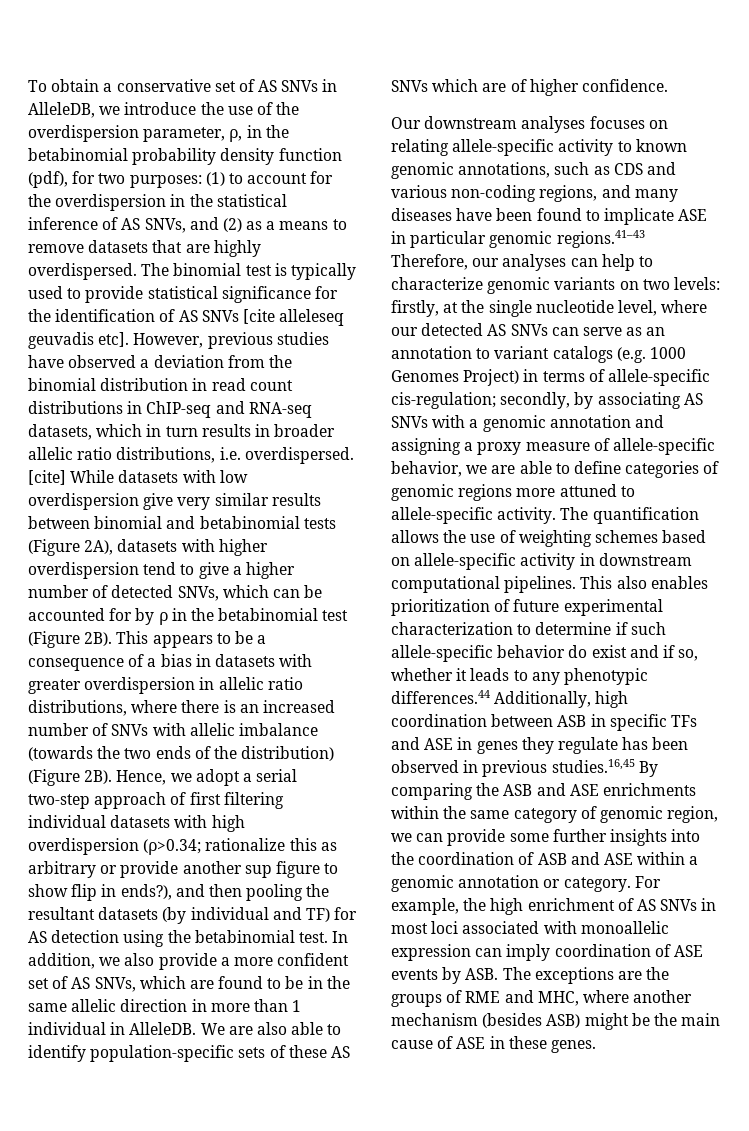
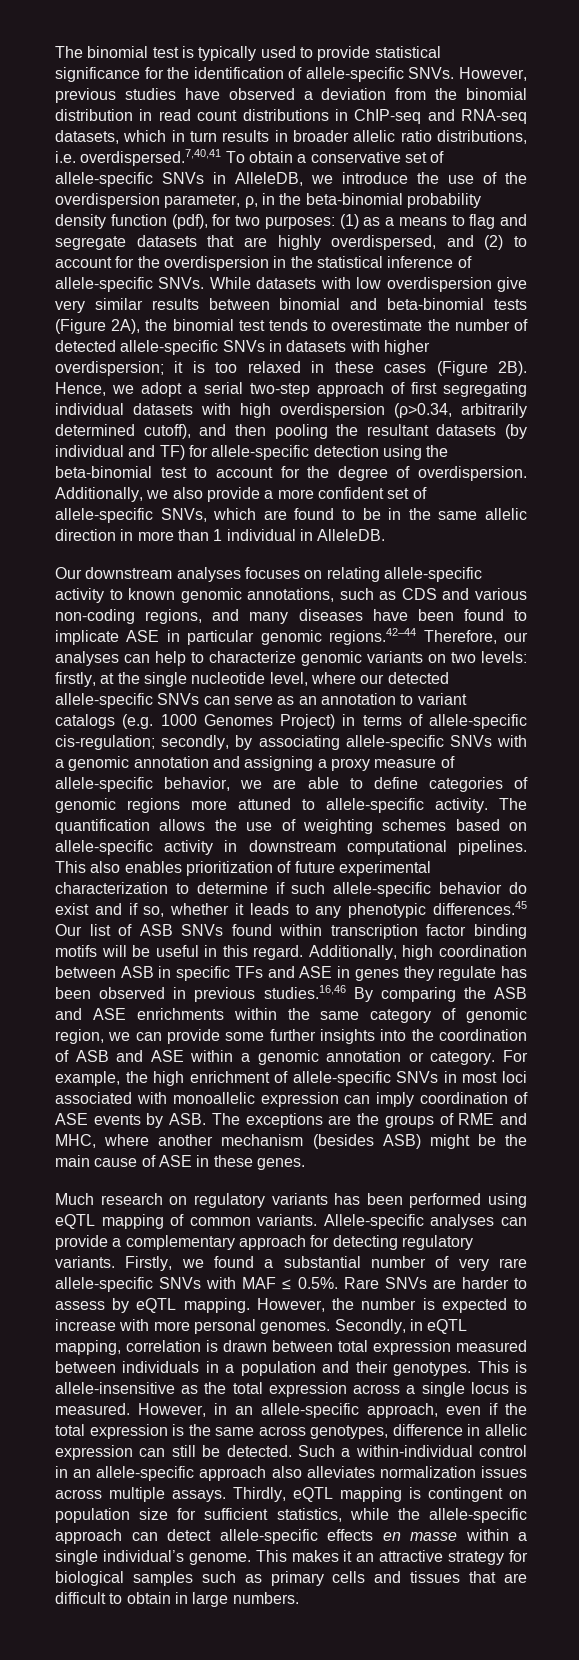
- To obtain a conservative set of AS SNVs in AlleleDB, we introduce the use of the overdispersion parameter, ρ, in the betabinomial probability density function (pdf), for two purposes: (1) to account for the overdispersion in the statistical inference of AS SNVs, and (2) as a means to remove datasets that are highly overdispersed. The binomial test is typically used to provide statistical significance for the identification of AS SNVs [cite alleleseq geuvadis etc].
+ The binomial test is typically used to provide statistical significance for the identification of allele-specific SNVs.
- However, previous studies have observed a deviation from the binomial distribution in read count distributions in ChIP-seq and RNA-seq datasets, which in turn results in broader allelic ratio distributions, i.e. overdispersed. [cite] While datasets with low overdispersion give very similar results between binomial and betabinomial tests (Figure 2A), datasets with higher overdispersion tend to give a higher number of detected SNVs, which can be accounted for by ρ in the betabinomial test (Figure 2B). This appears to be a consequence of a bias in datasets with greater overdispersion in allelic ratio distributions, where there is an increased number of SNVs with allelic imbalance (towards the two ends of the distribution) (Figure 2B).
+ However, previous studies have observed a deviation from the binomial distribution in read count distributions in ChIP-seq and RNA-seq datasets, which in turn results in broader allelic ratio distributions, i.e. overdispersed.7,40,41 To obtain a conservative set of allele-specific SNVs in AlleleDB, we introduce the use of the overdispersion parameter, ρ, in the beta-binomial probability density function (pdf), for two purposes: (1) as a means to flag and segregate datasets that are highly overdispersed, and (2) to account for the overdispersion in the statistical inference of allele-specific SNVs. While datasets with low overdispersion give very similar results between binomial and beta-binomial tests (Figure 2A), the binomial test tends to overestimate the number of detected allele-specific SNVs in datasets with higher overdispersion; it is too relaxed in these cases (Figure 2B).
- Hence, we adopt a serial two-step approach of first filtering individual datasets with high overdispersion (ρ>0.34; rationalize this as arbitrary or provide another sup figure to show flip in ends?), and then pooling the resultant datasets (by individual and TF) for AS detection using the betabinomial test. In addition, we also provide a more confident set of AS SNVs, which are found to be in the same allelic direction in more than 1 individual in AlleleDB. We are also able to identify population-specific sets of these AS SNVs which are of higher confidence.
+ Hence, we adopt a serial two-step approach of first segregating individual datasets with high overdispersion (ρ>0.34, arbitrarily determined cutoff), and then pooling the resultant datasets (by individual and TF) for allele-specific detection using the beta-binomial test to account for the degree of overdispersion. Additionally, we also provide a more confident set of allele-specific SNVs, which are found to be in the same allelic direction in more than 1 individual in AlleleDB.
- Our downstream analyses focuses on relating allele-specific activity to known genomic annotations, such as CDS and various non-coding regions, and many diseases have been found to implicate ASE in particular genomic regions.41–43 Therefore, our analyses can help to characterize genomic variants on two levels:
+ Our downstream analyses focuses on relating allele-specific activity to known genomic annotations, such as CDS and various non-coding regions, and many diseases have been found to implicate ASE in particular genomic regions.42–44 Therefore, our analyses can help to characterize genomic variants on two levels:
- firstly, at the single nucleotide level, where our detected AS SNVs can serve as an annotation to variant catalogs (e.g. 1000 Genomes Project) in terms of allele-specific cis-regulation;
+ firstly, at the single nucleotide level, where our detected allele-specific SNVs can serve as an annotation to variant catalogs (e.g. 1000 Genomes Project) in terms of allele-specific cis-regulation;
- secondly, by associating AS SNVs with a genomic annotation and assigning a proxy measure of allele-specific behavior, we are able to define categories of genomic regions more attuned to allele-specific activity.
+ secondly, by associating allele-specific SNVs with a genomic annotation and assigning a proxy measure of allele-specific behavior, we are able to define categories of genomic regions more attuned to allele-specific activity.
- This also enables prioritization of future experimental characterization to determine if such allele-specific behavior do exist and if so, whether it leads to any phenotypic differences.44 Additionally, high coordination between ASB in specific TFs and ASE in genes they regulate has been observed in previous studies.16,45 By comparing the ASB and ASE enrichments within the same category of genomic region, we can provide some further insights into the coordination of ASB and ASE within a genomic annotation or category.
+ This also enables prioritization of future experimental characterization to determine if such allele-specific behavior do exist and if so, whether it leads to any phenotypic differences.45 Our list of ASB SNVs found within transcription factor binding motifs will be useful in this regard. Additionally, high coordination between ASB in specific TFs and ASE in genes they regulate has been observed in previous studies.16,46 By comparing the ASB and ASE enrichments within the same category of genomic region, we can provide some further insights into the coordination of ASB and ASE within a genomic annotation or category.
- For example, the high enrichment of AS SNVs in most loci associated with monoallelic expression can imply coordination of ASE events by ASB. The exceptions are the groups of RME and MHC, where another mechanism (besides ASB) might be the main cause of ASE in these genes.
+ For example, the high enrichment of allele-specific SNVs in most loci associated with monoallelic expression can imply coordination of ASE events by ASB. The exceptions are the groups of RME and MHC, where another mechanism (besides ASB) might be the main cause of ASE in these genes.
+ Much research on regulatory variants has been performed using eQTL mapping of common variants. Allele-specific analyses can provide a complementary approach for detecting regulatory variants. Firstly, we found a substantial number of very rare allele-specific SNVs with MAF ≤ 0.5%. Rare SNVs are harder to assess by eQTL mapping. However, the number is expected to increase with more personal genomes. Secondly, in eQTL mapping, correlation is drawn between total expression measured between individuals in a population and their genotypes. This is allele-insensitive as the total expression across a single locus is measured. However, in an allele-specific approach, even if the total expression is the same across genotypes, difference in allelic expression can still be detected. Such a within-individual control in an allele-specific approach also alleviates normalization issues across multiple assays. Thirdly, eQTL mapping is contingent on population size for sufficient statistics, while the allele-specific approach can detect allele-specific effects en masse within a single individual’s genome. This makes it an attractive strategy for biological samples such as primary cells and tissues that are difficult to obtain in large numbers.

